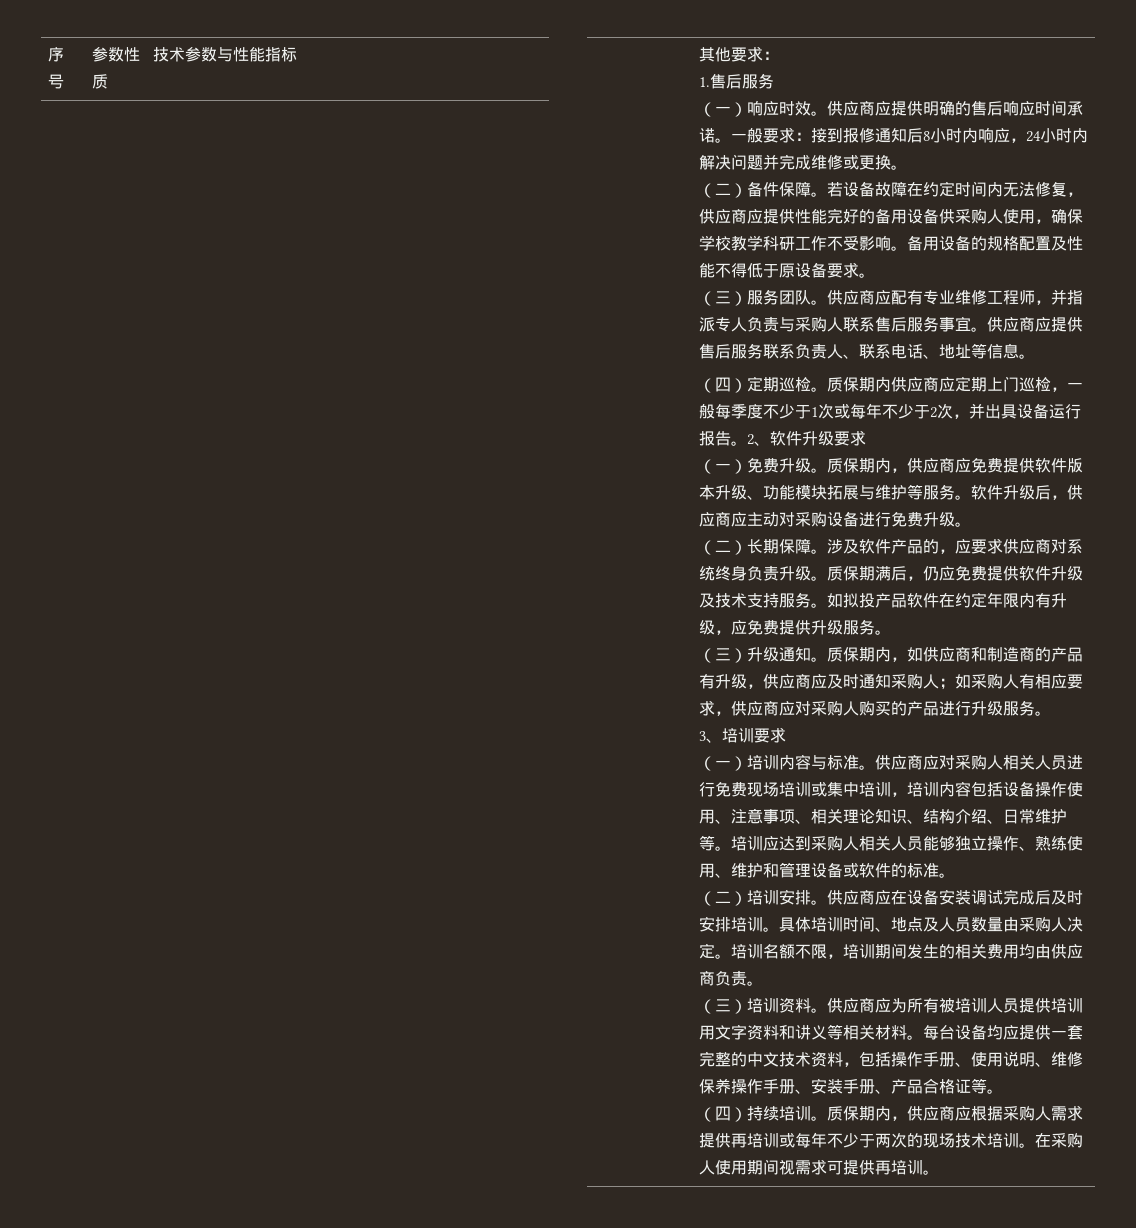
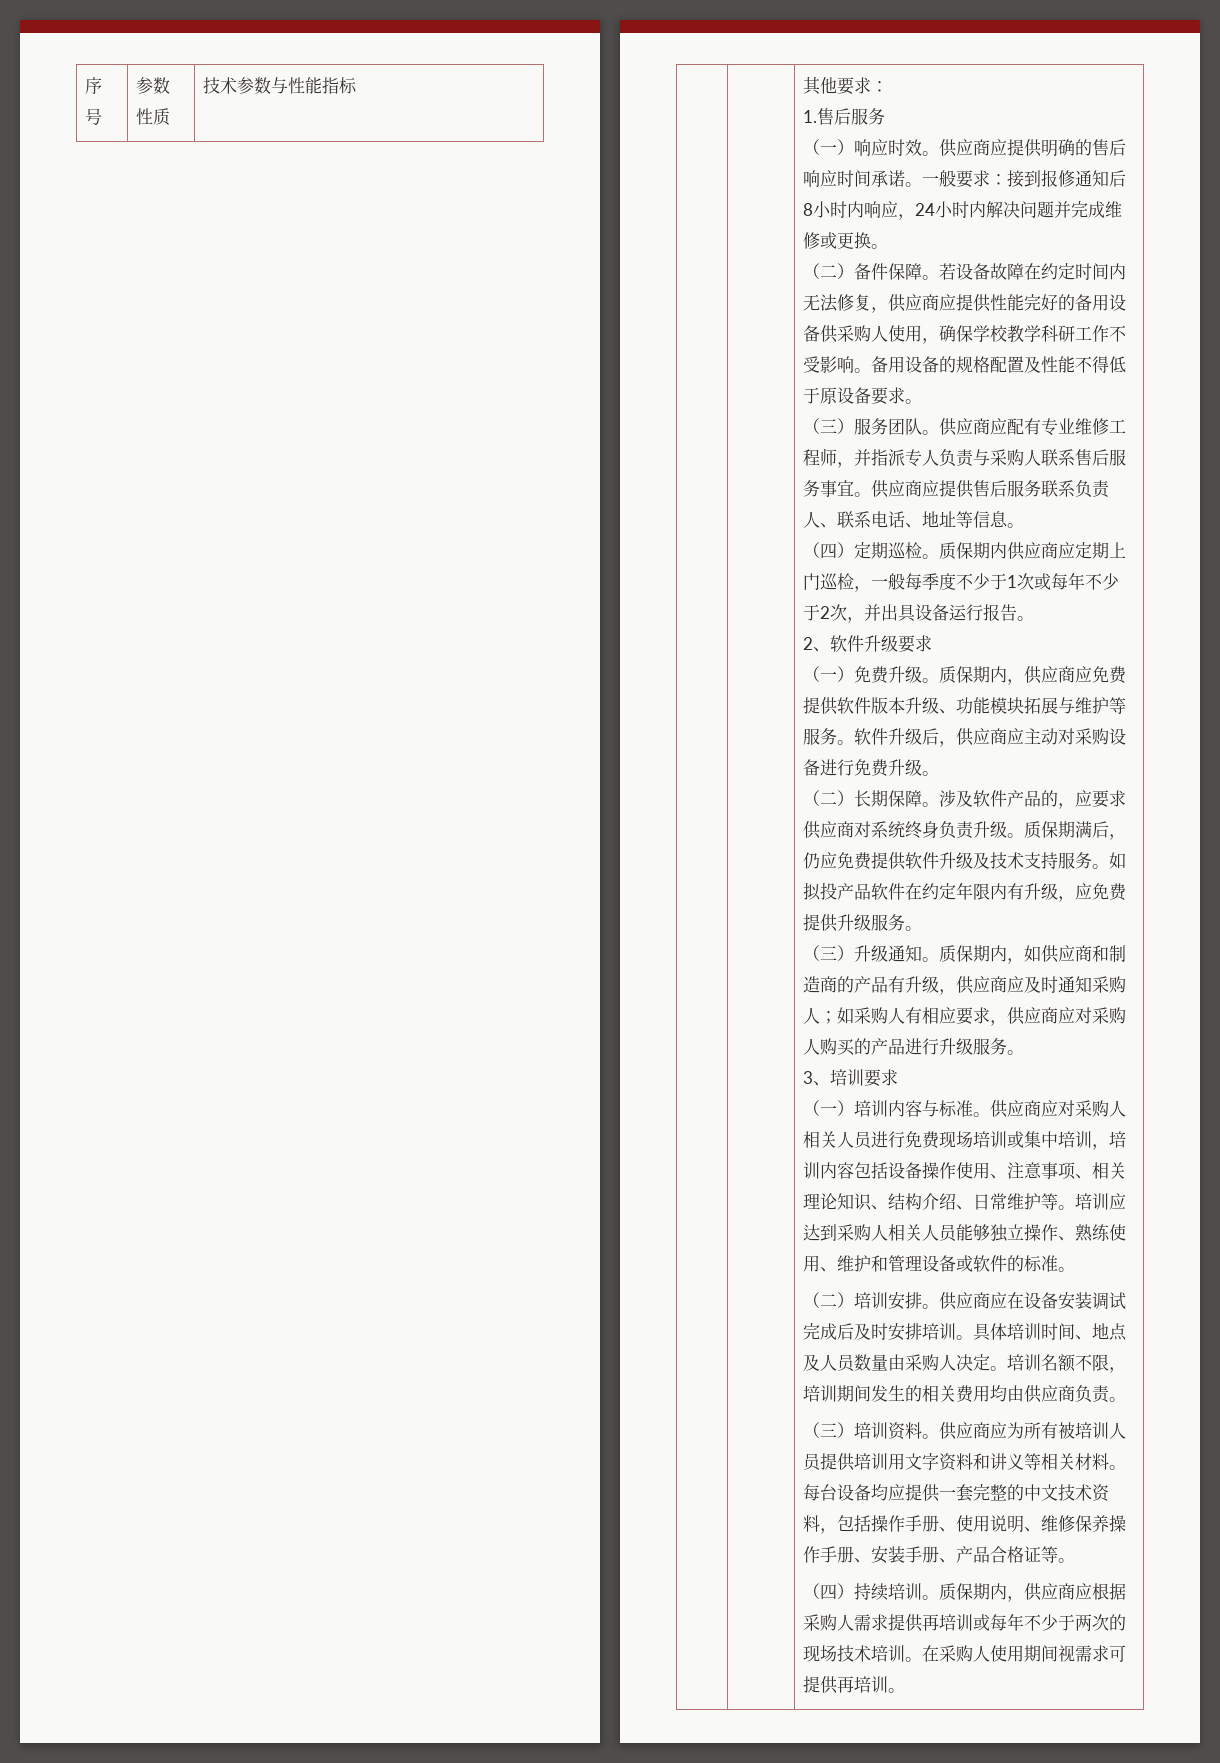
- 质保期内供应商应定期上门巡检，一般每季度不少于1次或每年不少于2次，并出具设备运行报告。2、软件升级要求
+ 质保期内供应商应定期上门巡检，一般每季度不少于1次或每年不少于2次，并出具设备运行报告。
+ 2、软件升级要求

